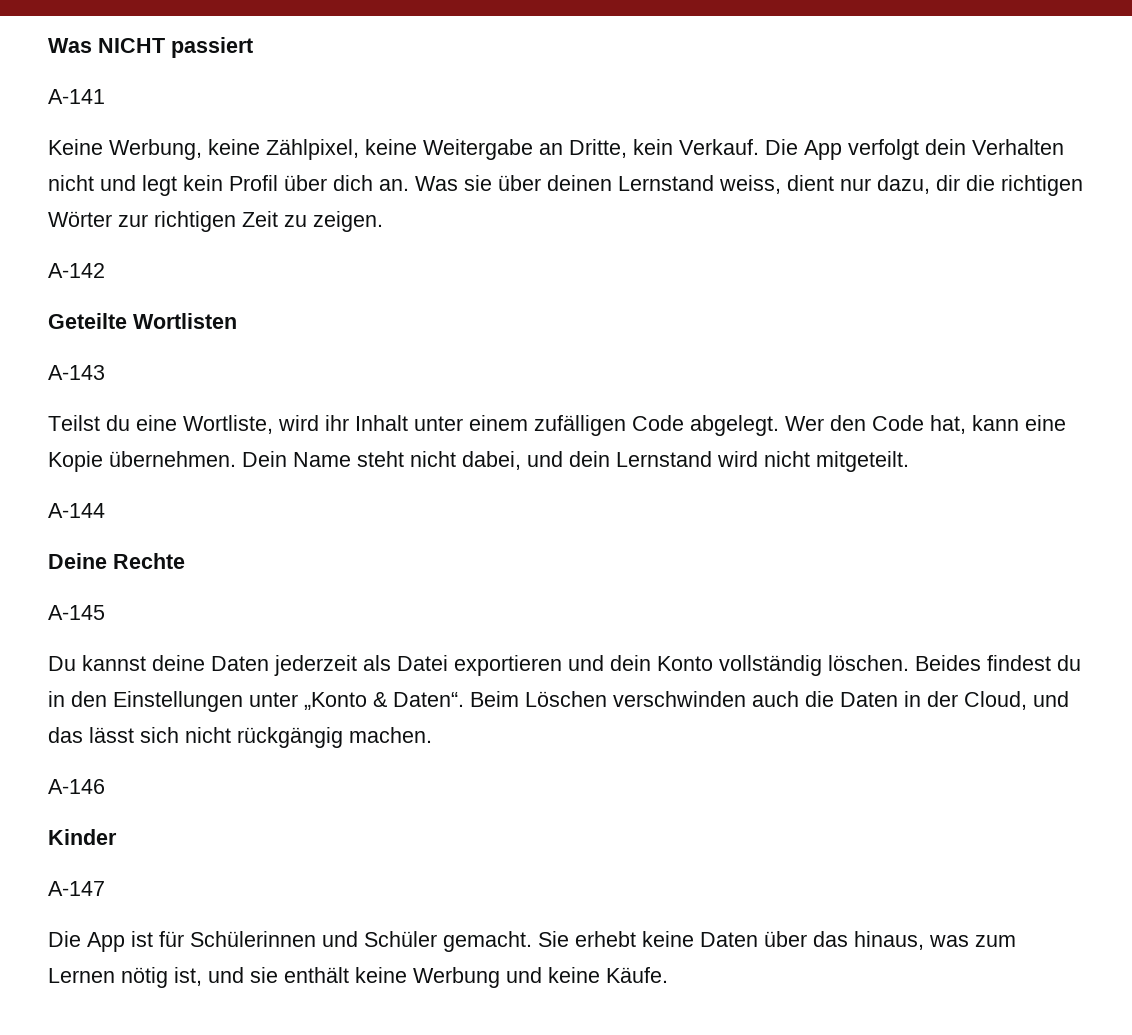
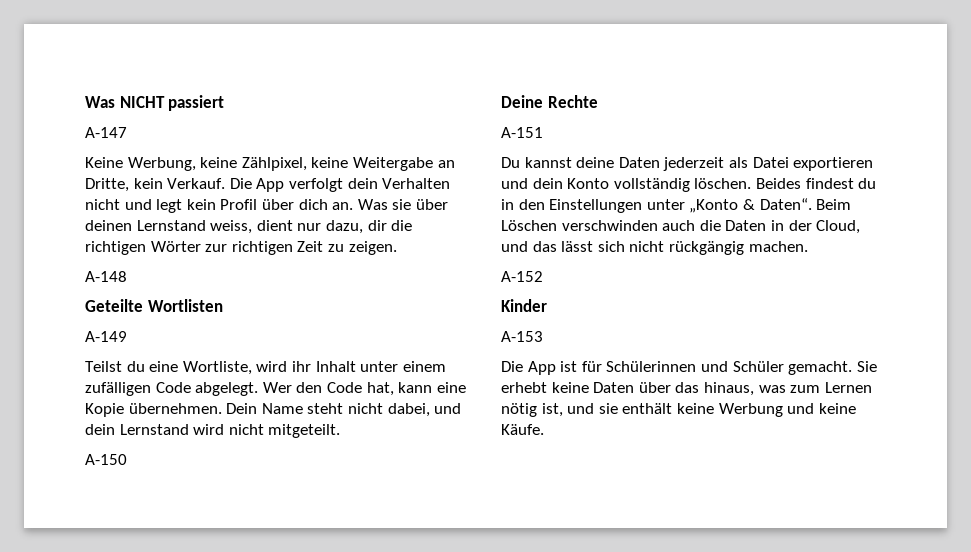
- A-141
+ A-147
- A-142
+ A-148
- A-143
+ A-149
- A-144
+ A-150
- A-145
+ A-151
- A-146
+ A-152
- A-147
+ A-153

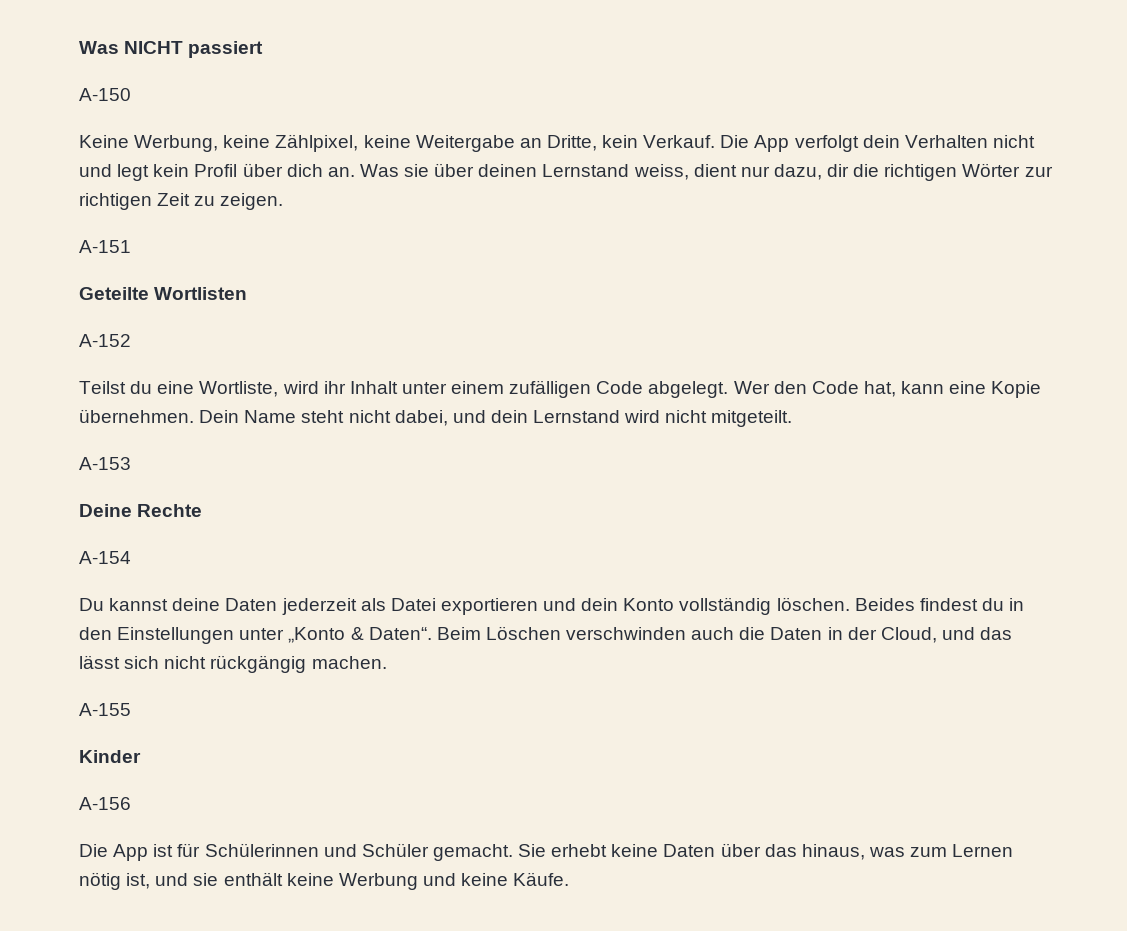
- A-147
+ A-150
- A-148
+ A-151
- A-149
+ A-152
- A-150
+ A-153
- A-151
+ A-154
- A-152
+ A-155
- A-153
+ A-156

